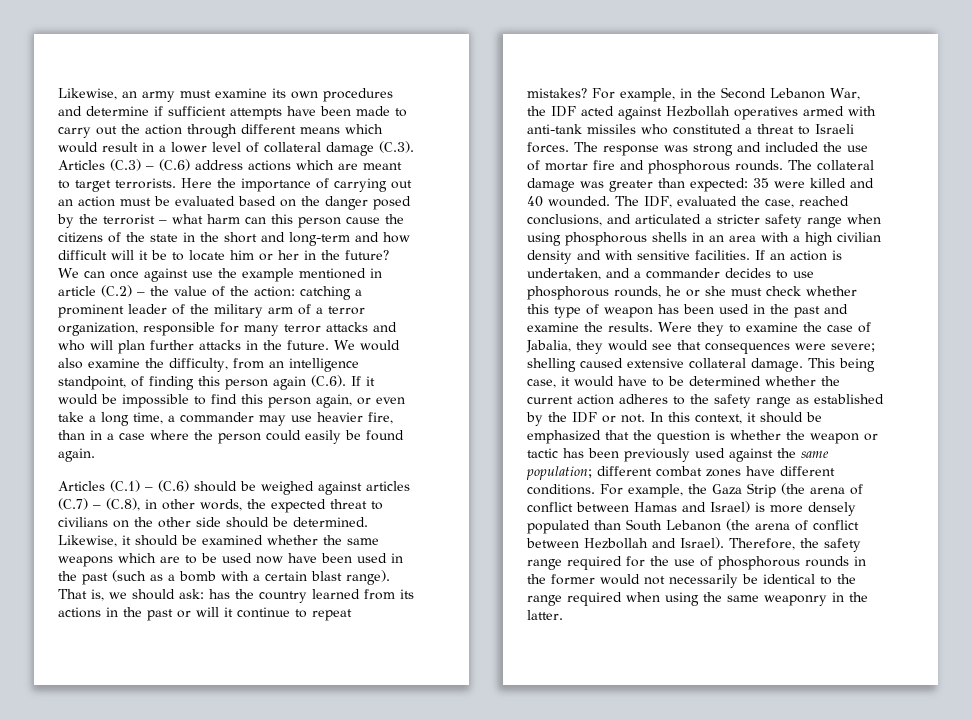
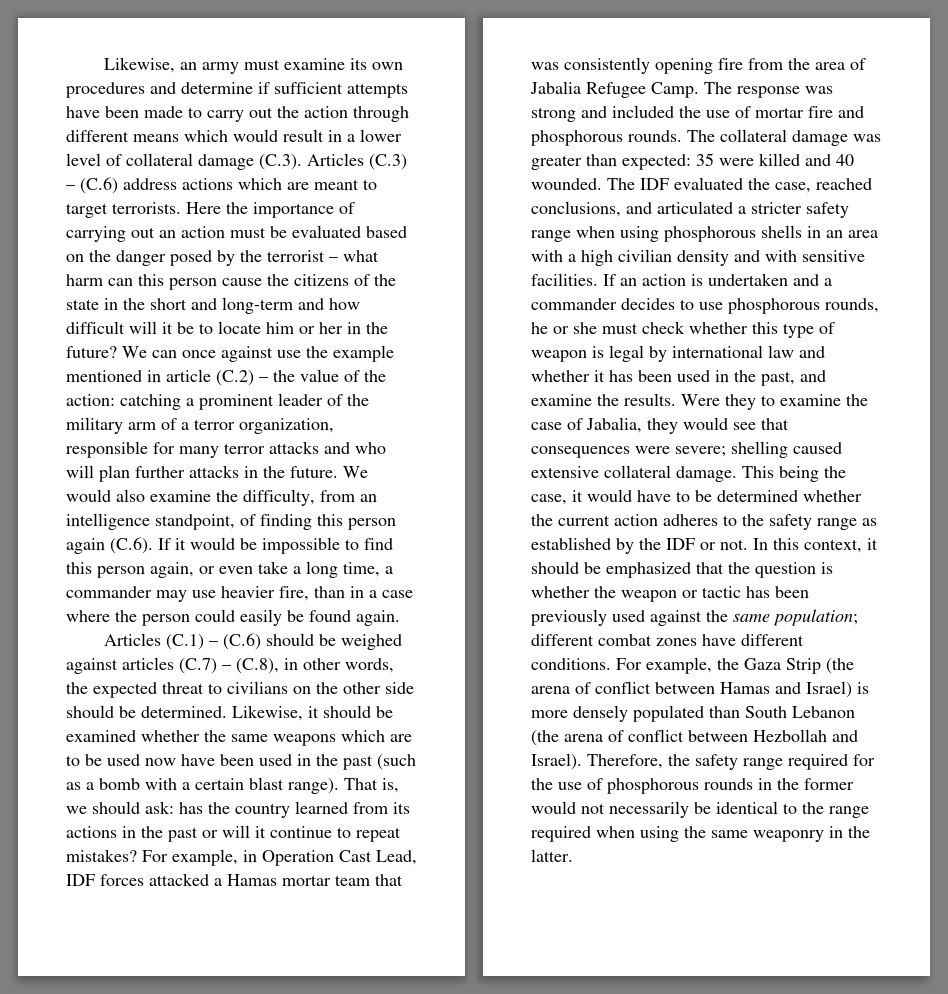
- For example, in the Second Lebanon War, the IDF acted against Hezbollah operatives armed with anti-tank missiles who constituted a threat to Israeli forces.
+ For example, in Operation Cast Lead, IDF forces attacked a Hamas mortar team that was consistently opening fire from the area of Jabalia Refugee Camp.
- The IDF, evaluated the case, reached conclusions, and articulated a stricter safety range when using phosphorous shells in an area with a high civilian density and with sensitive facilities.
+ The IDF evaluated the case, reached conclusions, and articulated a stricter safety range when using phosphorous shells in an area with a high civilian density and with sensitive facilities.
- If an action is undertaken, and a commander decides to use phosphorous rounds, he or she must check whether this type of weapon has been used in the past and examine the results.
+ If an action is undertaken and a commander decides to use phosphorous rounds, he or she must check whether this type of weapon is legal by international law and whether it has been used in the past, and examine the results.
- This being case, it would have to be determined whether the current action adheres to the safety range as established by the IDF or not.
+ This being the case, it would have to be determined whether the current action adheres to the safety range as established by the IDF or not.

